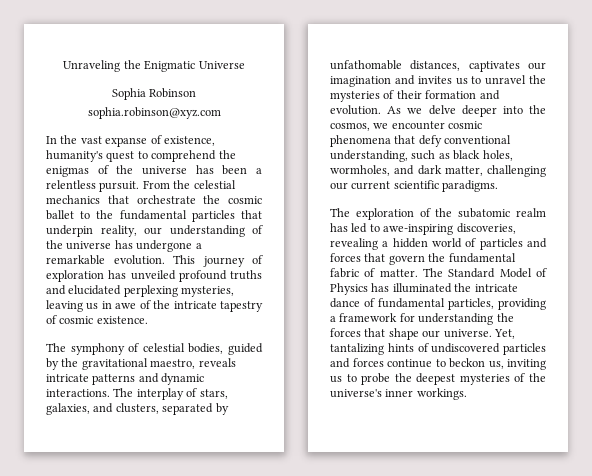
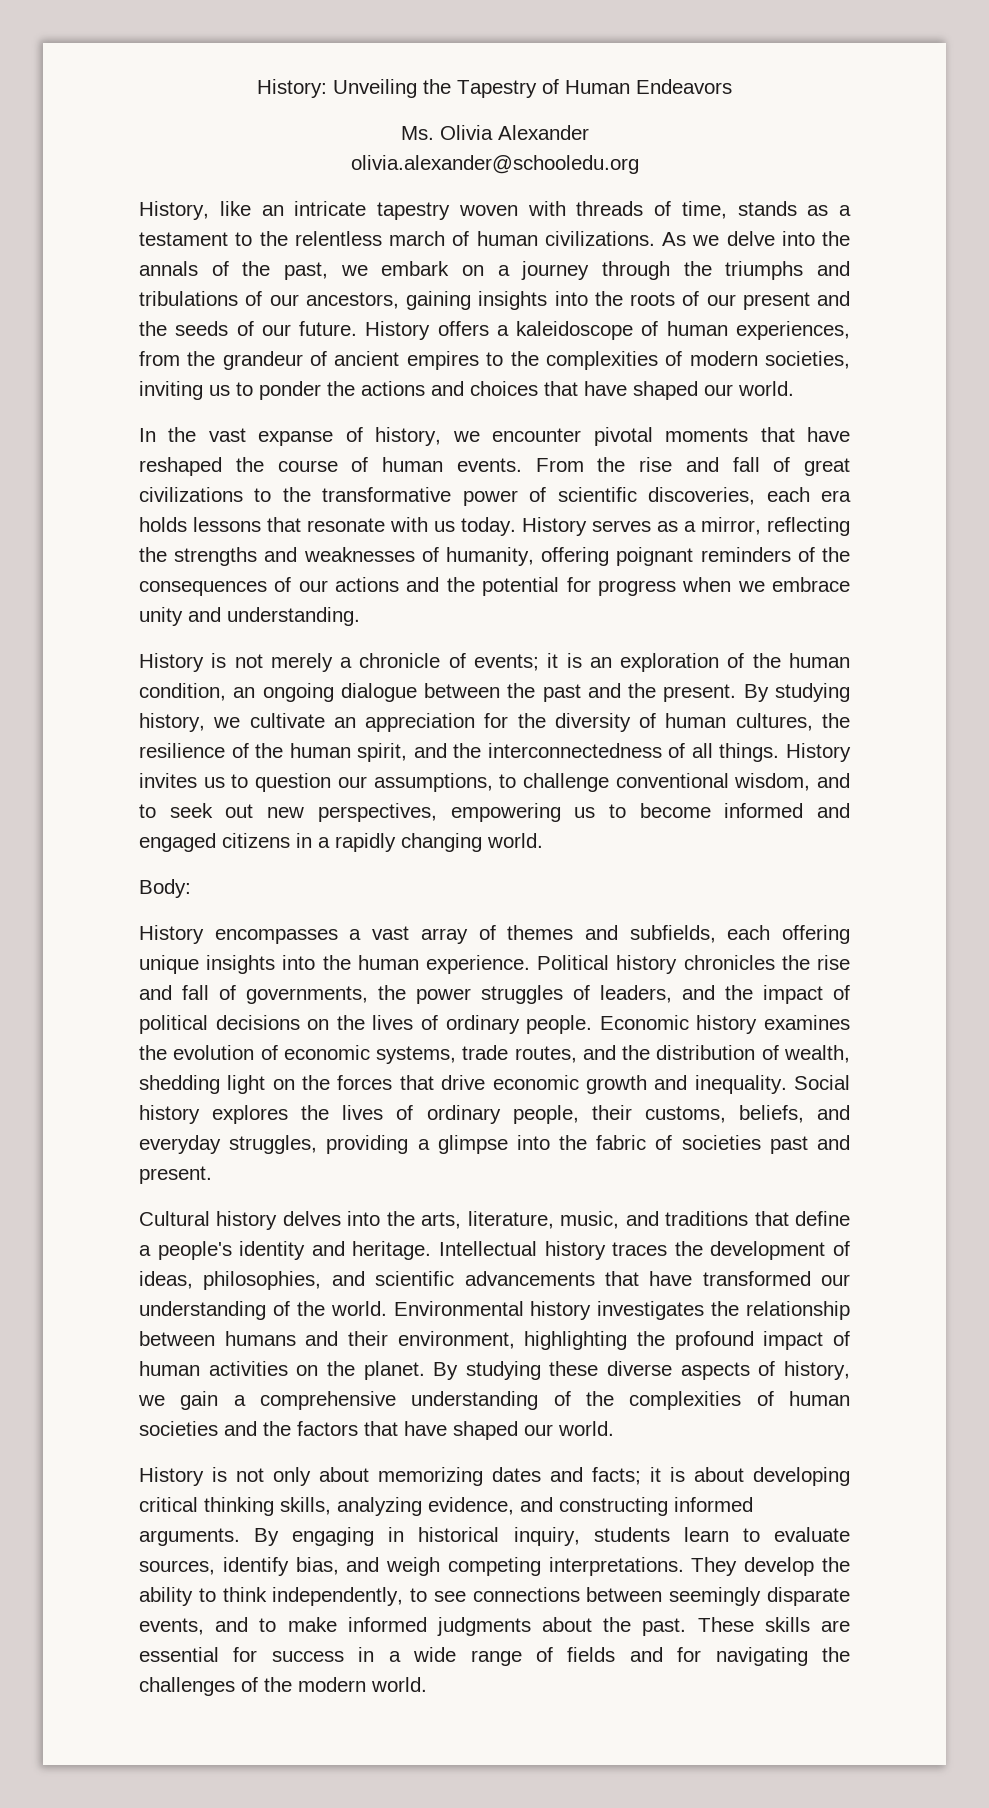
- Unraveling the Enigmatic Universe
- Sophia Robinson
- sophia.robinson@xyz.com
+ History: Unveiling the Tapestry of Human Endeavors
+ Ms. Olivia Alexander
+ olivia.alexander@schooledu.org
+ History, like an intricate tapestry woven with threads of time, stands as a testament to the relentless march of human civilizations. As we delve into the annals of the past, we embark on a journey through the triumphs and tribulations of our ancestors, gaining insights into the roots of our present and the seeds of our future. History offers a kaleidoscope of human experiences, from the grandeur of ancient empires to the complexities of modern societies, inviting us to ponder the actions and choices that have shaped our world.
- In the vast expanse of existence, humanity's quest to comprehend the enigmas of the universe has been a relentless pursuit. From the celestial mechanics that orchestrate the cosmic ballet to the fundamental particles that underpin reality, our understanding of the universe has undergone a remarkable evolution. This journey of exploration has unveiled profound truths and elucidated perplexing mysteries, leaving us in awe of the intricate tapestry of cosmic existence.
- The symphony of celestial bodies, guided by the gravitational maestro, reveals intricate patterns and dynamic interactions. The interplay of stars, galaxies, and clusters, separated by unfathomable distances, captivates our imagination and invites us to unravel the mysteries of their formation and evolution. As we delve deeper into the cosmos, we encounter cosmic phenomena that defy conventional understanding, such as black holes, wormholes, and dark matter, challenging our current scientific paradigms.
- The exploration of the subatomic realm has led to awe-inspiring discoveries, revealing a hidden world of particles and forces that govern the fundamental fabric of matter. The Standard Model of Physics has illuminated the intricate dance of fundamental particles, providing a framework for understanding the forces that shape our universe. Yet, tantalizing hints of undiscovered particles and forces continue to beckon us, inviting us to probe the deepest mysteries of the universe's inner workings.
+ In the vast expanse of history, we encounter pivotal moments that have reshaped the course of human events. From the rise and fall of great civilizations to the transformative power of scientific discoveries, each era holds lessons that resonate with us today. History serves as a mirror, reflecting the strengths and weaknesses of humanity, offering poignant reminders of the consequences of our actions and the potential for progress when we embrace unity and understanding.
+ History is not merely a chronicle of events; it is an exploration of the human condition, an ongoing dialogue between the past and the present. By studying history, we cultivate an appreciation for the diversity of human cultures, the resilience of the human spirit, and the interconnectedness of all things. History invites us to question our assumptions, to challenge conventional wisdom, and to seek out new perspectives, empowering us to become informed and engaged citizens in a rapidly changing world.
+ Body:
+ History encompasses a vast array of themes and subfields, each offering unique insights into the human experience. Political history chronicles the rise and fall of governments, the power struggles of leaders, and the impact of political decisions on the lives of ordinary people. Economic history examines the evolution of economic systems, trade routes, and the distribution of wealth, shedding light on the forces that drive economic growth and inequality. Social history explores the lives of ordinary people, their customs, beliefs, and everyday struggles, providing a glimpse into the fabric of societies past and present.
+ Cultural history delves into the arts, literature, music, and traditions that define a people's identity and heritage. Intellectual history traces the development of ideas, philosophies, and scientific advancements that have transformed our understanding of the world. Environmental history investigates the relationship between humans and their environment, highlighting the profound impact of human activities on the planet. By studying these diverse aspects of history, we gain a comprehensive understanding of the complexities of human societies and the factors that have shaped our world.
+ History is not only about memorizing dates and facts; it is about developing critical thinking skills, analyzing evidence, and constructing informed arguments. By engaging in historical inquiry, students learn to evaluate sources, identify bias, and weigh competing interpretations. They develop the ability to think independently, to see connections between seemingly disparate events, and to make informed judgments about the past. These skills are essential for success in a wide range of fields and for navigating the challenges of the modern world.

